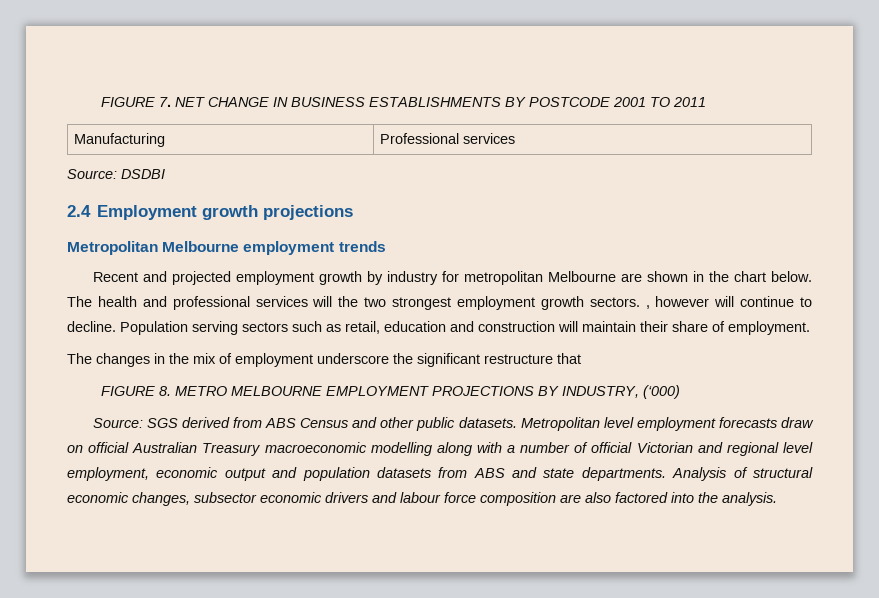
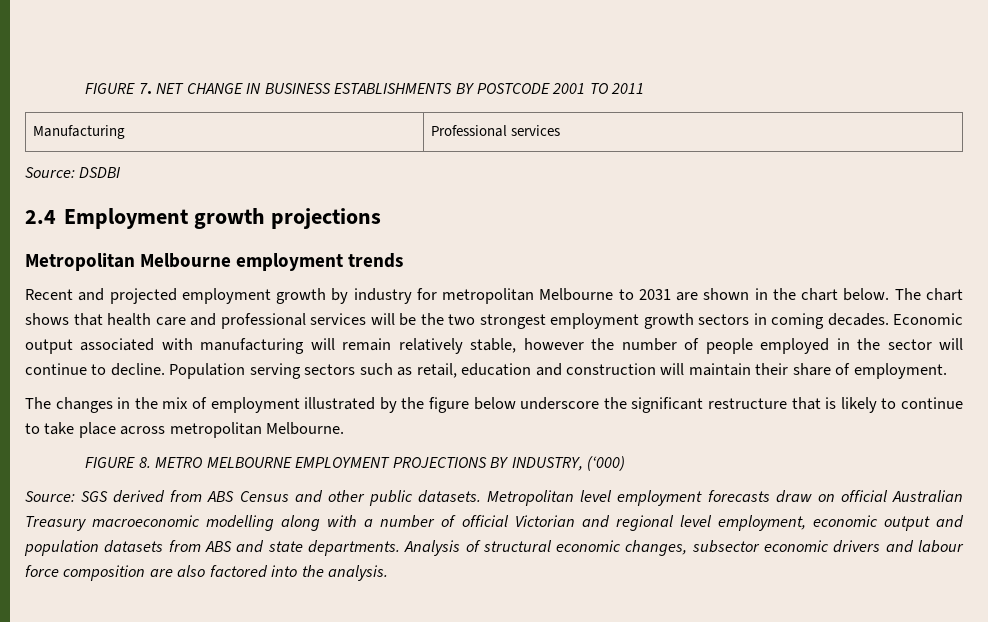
- Recent and projected employment growth by industry for metropolitan Melbourne are shown in the chart below.
+ Recent and projected employment growth by industry for metropolitan Melbourne to 2031 are shown in the chart below.
- The health and professional services will the two strongest employment growth sectors. , however will continue to decline.
+ The chart shows that health care and professional services will be the two strongest employment growth sectors in coming decades. Economic output associated with manufacturing will remain relatively stable, however the number of people employed in the sector will continue to decline.
- The changes in the mix of employment underscore the significant restructure that
+ The changes in the mix of employment illustrated by the figure below underscore the significant restructure that is likely to continue to take place across metropolitan Melbourne.

